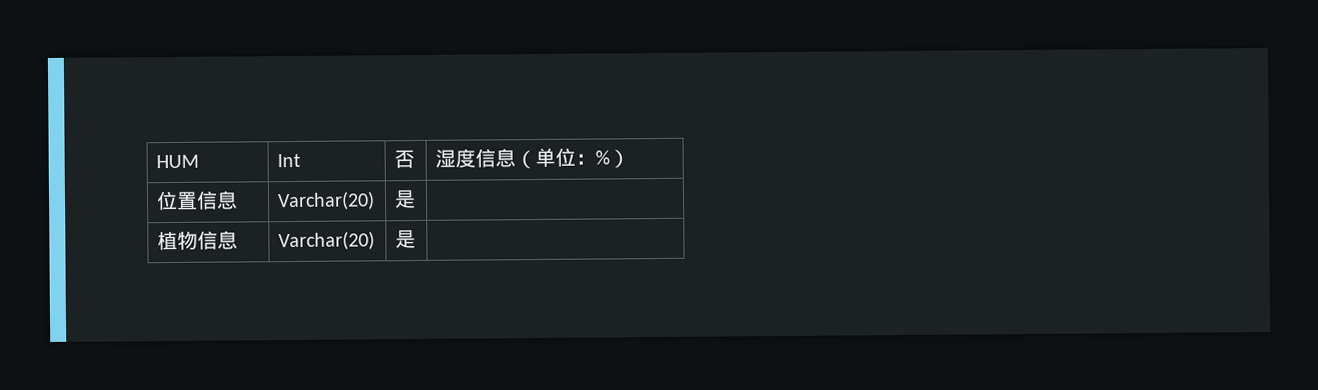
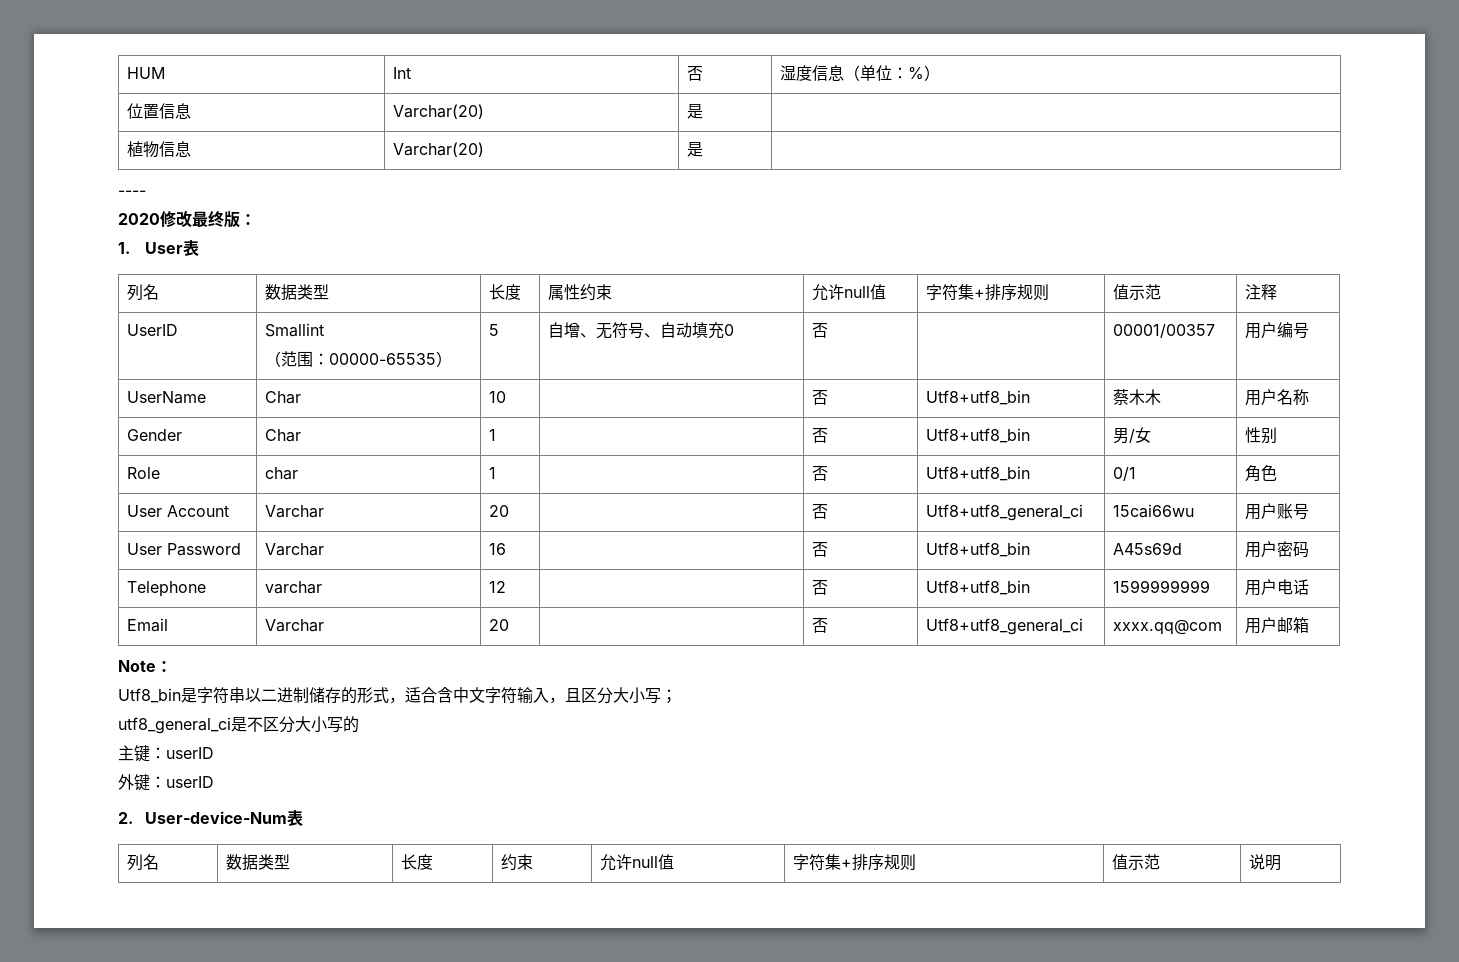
+ ----
+ 2020修改最终版：
+ 1. User表
+ 列名 | 数据类型 | 长度 | 属性约束 | 允许null值 | 字符集+排序规则 | 值示范 | 注释
+ UserID | Smallint
+ （范围：00000-65535） | 5 | 自增、无符号、自动填充0 | 否 | | 00001/00357 | 用户编号
+ UserName | Char | 10 | | 否 | Utf8+utf8_bin | 蔡木木 | 用户名称
+ Gender | Char | 1 | | 否 | Utf8+utf8_bin | 男/女 | 性别
+ Role | char | 1 | | 否 | Utf8+utf8_bin | 0/1 | 角色
+ User Account | Varchar | 20 | | 否 | Utf8+utf8_general_ci | 15cai66wu | 用户账号
+ User Password | Varchar | 16 | | 否 | Utf8+utf8_bin | A45s69d | 用户密码
+ Telephone | varchar | 12 | | 否 | Utf8+utf8_bin | 1599999999 | 用户电话
+ Email | Varchar | 20 | | 否 | Utf8+utf8_general_ci | xxxx.qq@com | 用户邮箱
+ Note：
+ Utf8_bin是字符串以二进制储存的形式，适合含中文字符输入，且区分大小写；
+ utf8_general_ci是不区分大小写的
+ 主键：userID
+ 外键：userID
+ 2. User-device-Num表
+ 列名 | 数据类型 | 长度 | 约束 | 允许null值 | 字符集+排序规则 | 值示范 | 说明

